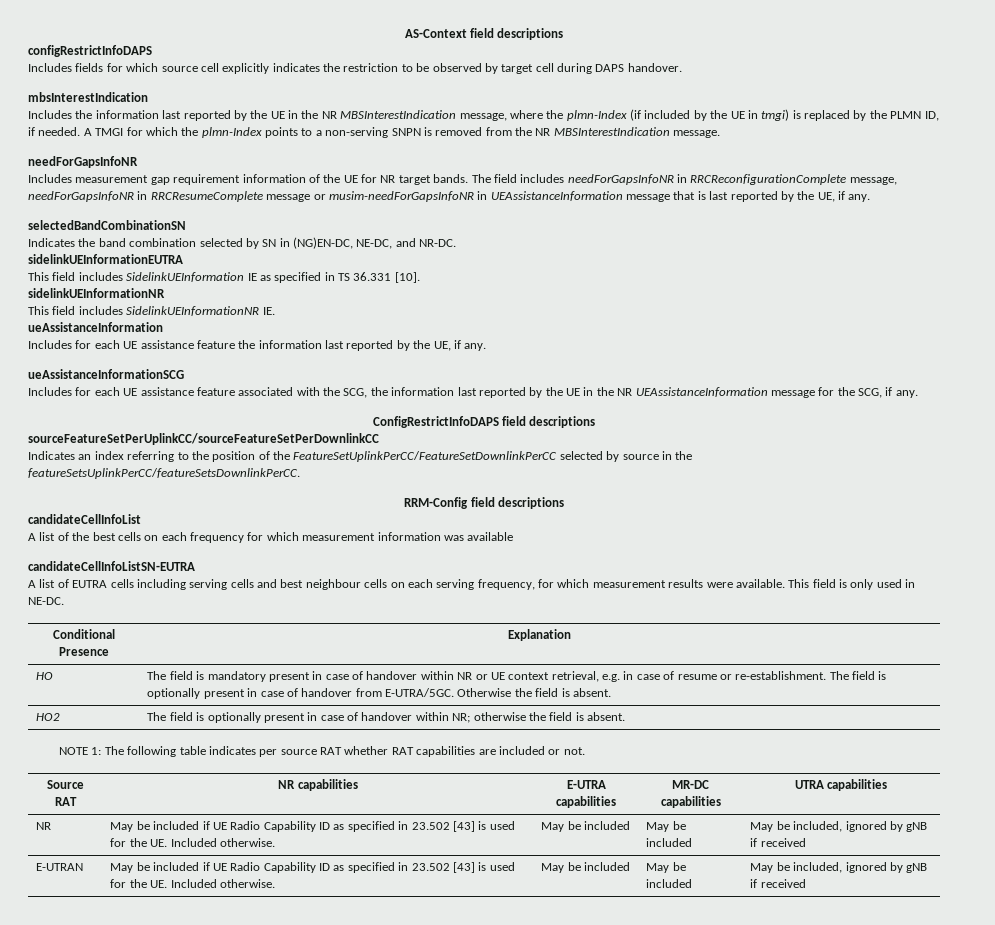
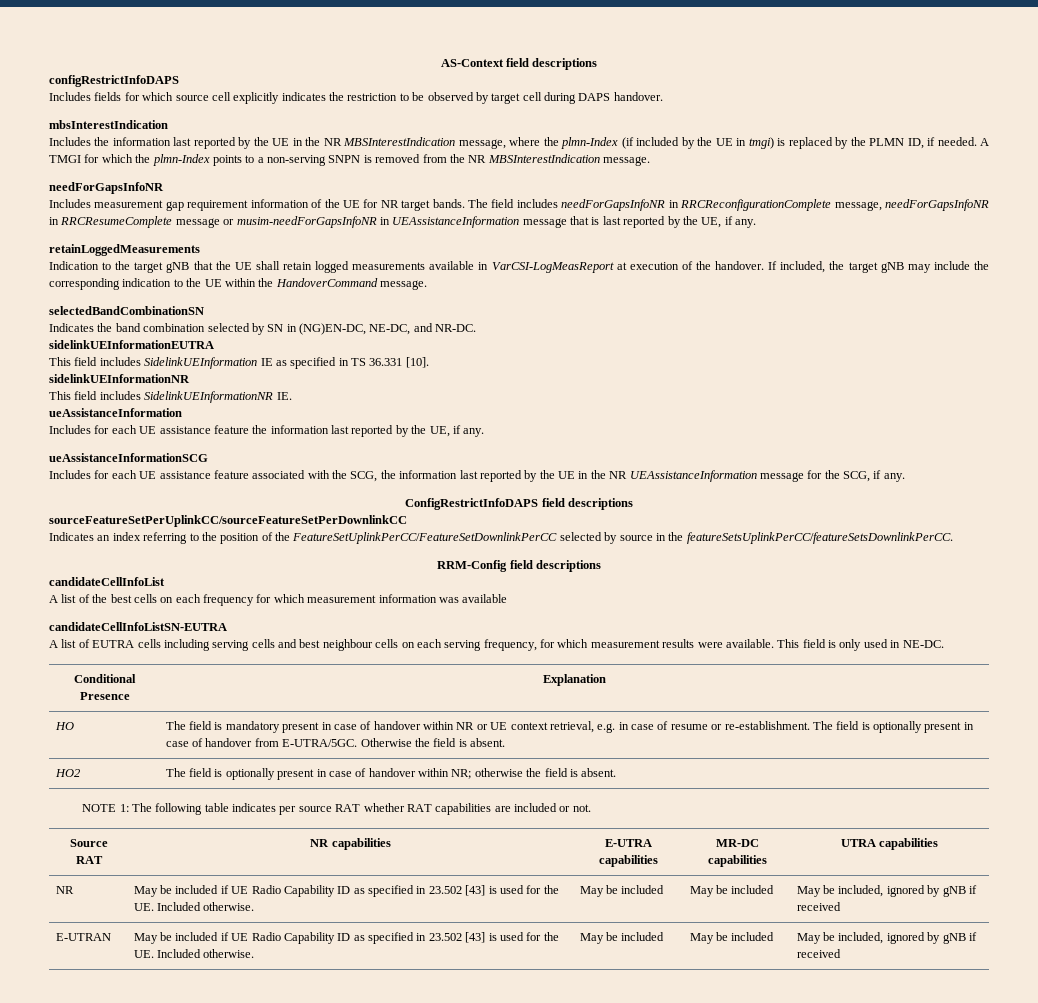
+ retainLoggedMeasurements
+ Indication to the target gNB that the UE shall retain logged measurements available in VarCSI-LogMeasReport at execution of the handover. If included, the target gNB may include the corresponding indication to the UE within the HandoverCommand message.

